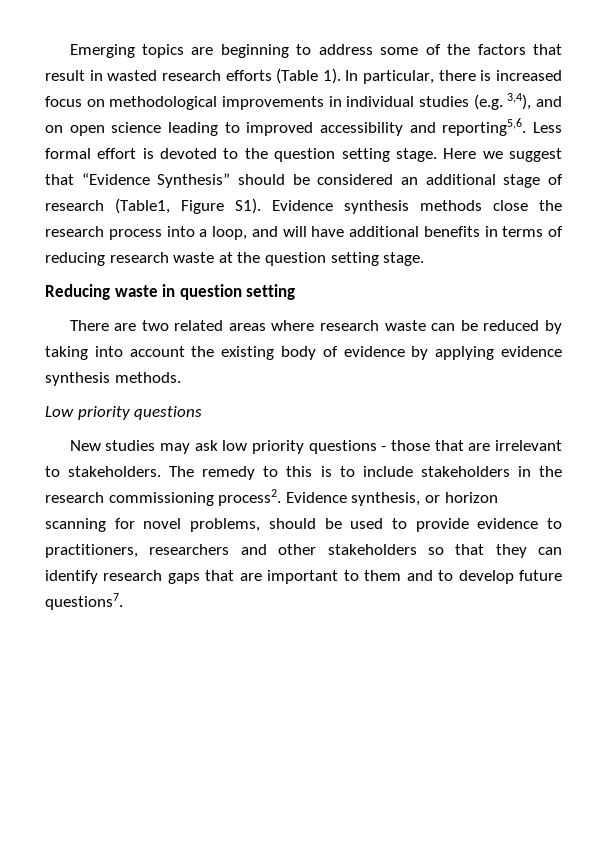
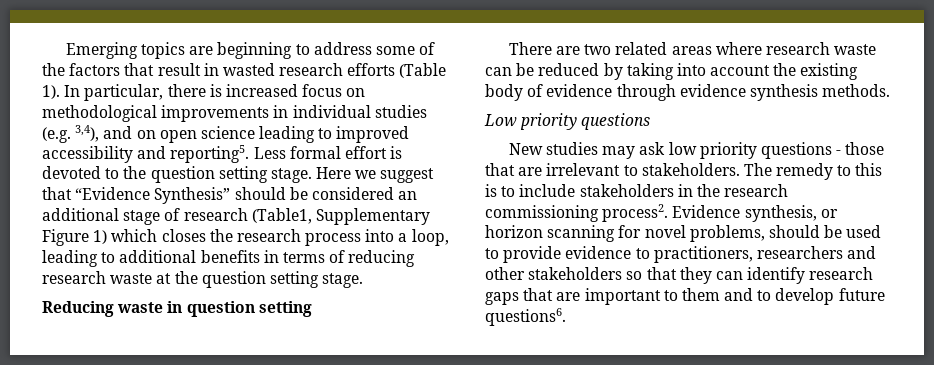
- In particular, there is increased focus on methodological improvements in individual studies (e.g. 3,4), and on open science leading to improved accessibility and reporting5,6.
+ In particular, there is increased focus on methodological improvements in individual studies (e.g. 3,4), and on open science leading to improved accessibility and reporting5.
- Here we suggest that “Evidence Synthesis” should be considered an additional stage of research (Table1, Figure S1). Evidence synthesis methods close the research process into a loop, and will have additional benefits in terms of reducing research waste at the question setting stage.
+ Here we suggest that “Evidence Synthesis” should be considered an additional stage of research (Table1, Supplementary Figure 1) which closes the research process into a loop, leading to additional benefits in terms of reducing research waste at the question setting stage.
- There are two related areas where research waste can be reduced by taking into account the existing body of evidence by applying evidence synthesis methods.
+ There are two related areas where research waste can be reduced by taking into account the existing body of evidence through evidence synthesis methods.
- Evidence synthesis, or horizon scanning for novel problems, should be used to provide evidence to practitioners, researchers and other stakeholders so that they can identify research gaps that are important to them and to develop future questions7.
+ Evidence synthesis, or horizon scanning for novel problems, should be used to provide evidence to practitioners, researchers and other stakeholders so that they can identify research gaps that are important to them and to develop future questions6.

